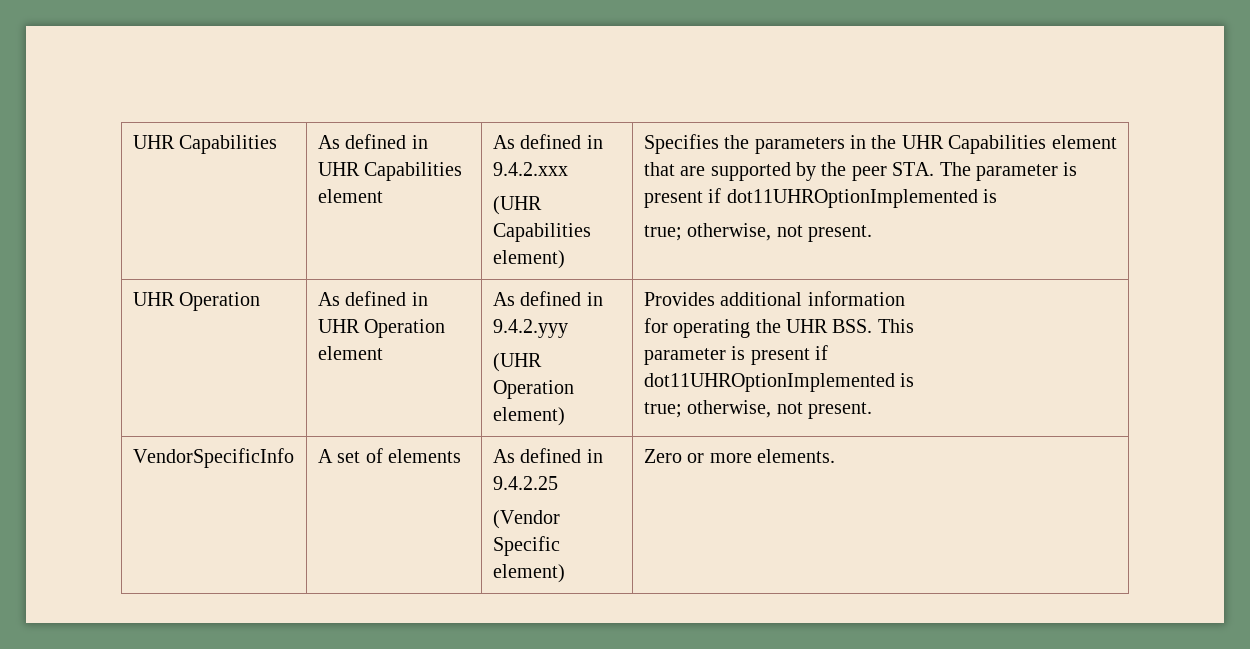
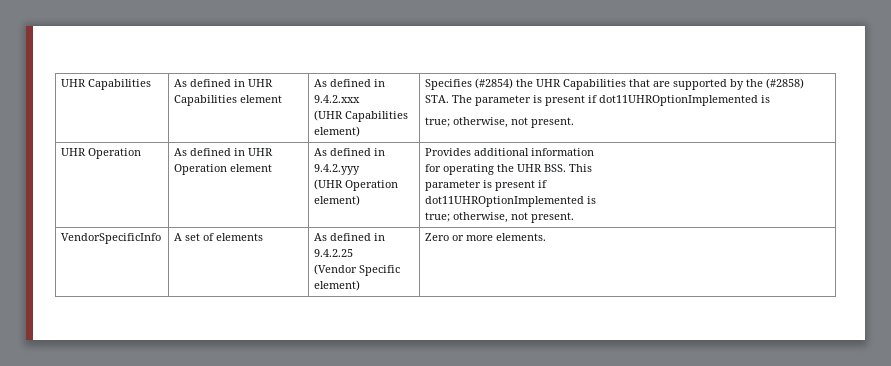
- Specifies the parameters in the UHR Capabilities element that are supported by the peer STA. The parameter is present if dot11UHROptionImplemented is
+ Specifies (#2854) the UHR Capabilities that are supported by the (#2858) STA. The parameter is present if dot11UHROptionImplemented is

